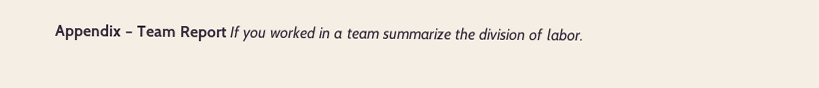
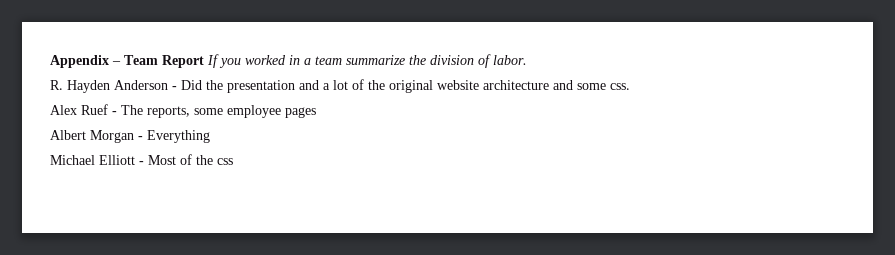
+ R. Hayden Anderson - Did the presentation and a lot of the original website architecture and some css.
+ Alex Ruef - The reports, some employee pages
+ Albert Morgan - Everything
+ Michael Elliott - Most of the css

